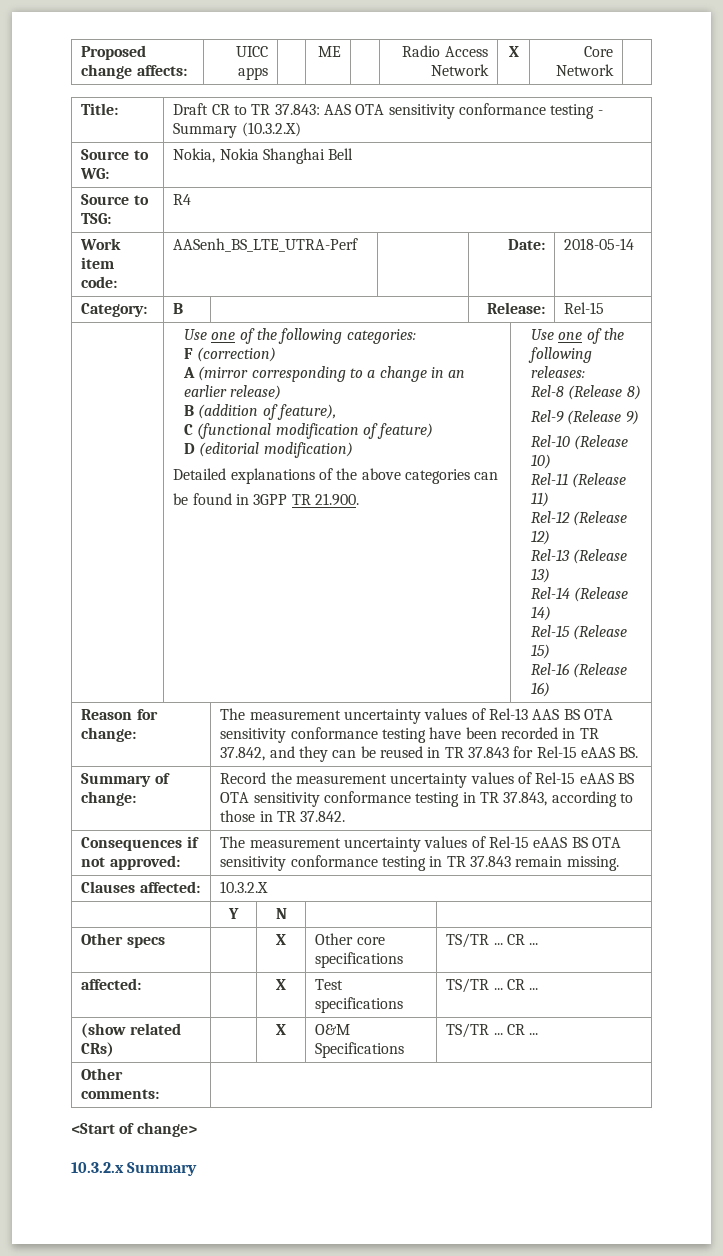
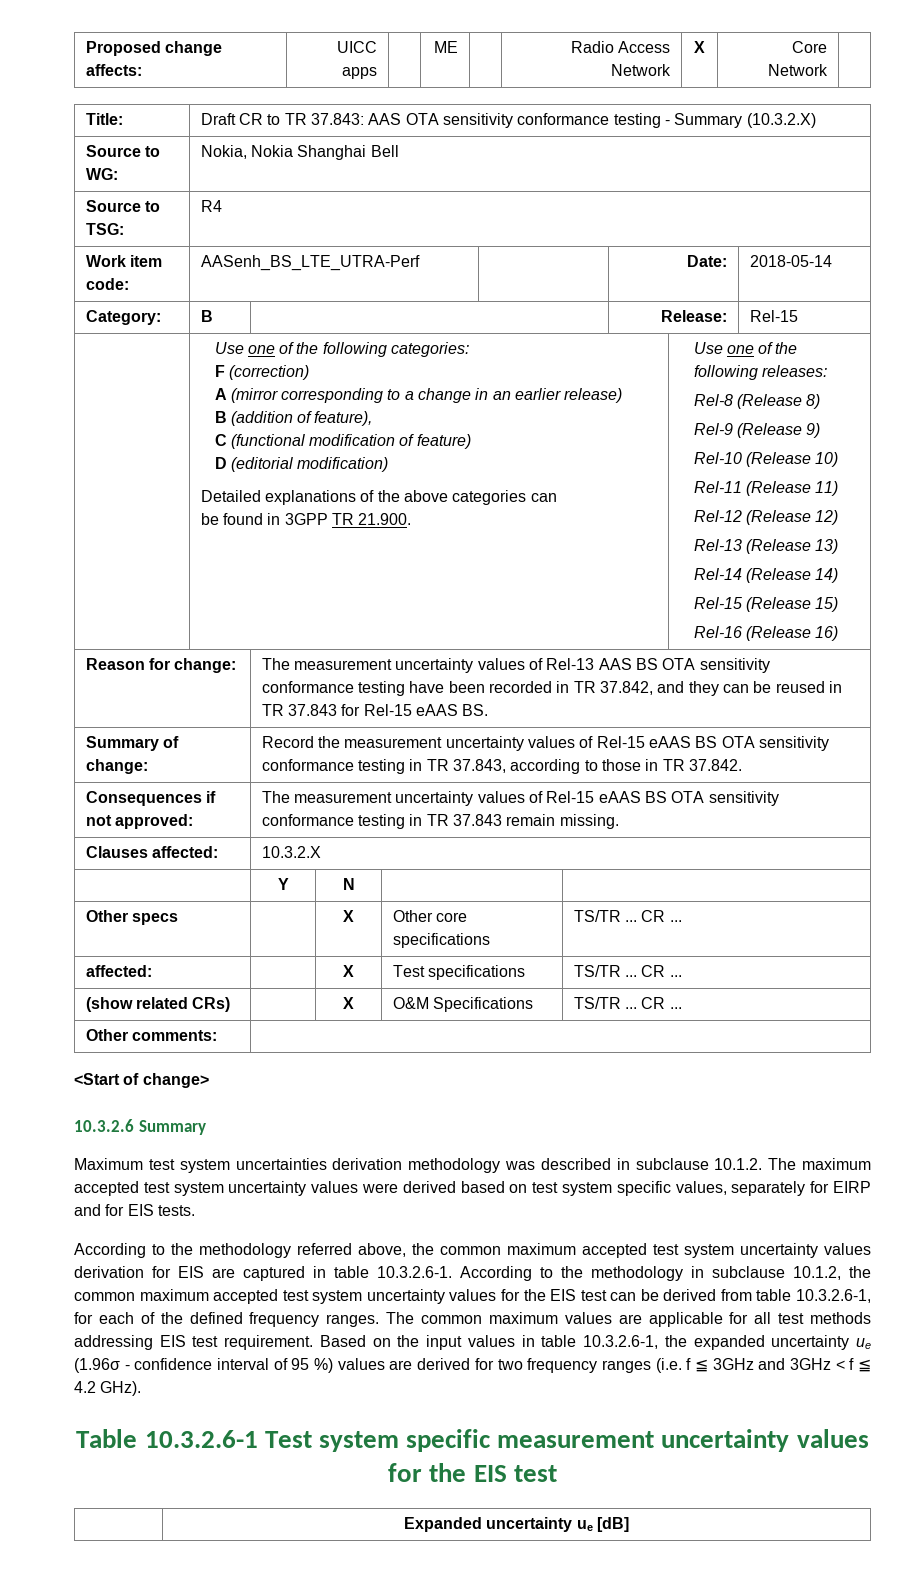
- 10.3.2.x Summary
+ 10.3.2.6 Summary
+ Maximum test system uncertainties derivation methodology was described in subclause 10.1.2. The maximum accepted test system uncertainty values were derived based on test system specific values, separately for EIRP and for EIS tests.
+ According to the methodology referred above, the common maximum accepted test system uncertainty values derivation for EIS are captured in table 10.3.2.6-1. According to the methodology in subclause 10.1.2, the common maximum accepted test system uncertainty values for the EIS test can be derived from table 10.3.2.6-1, for each of the defined frequency ranges. The common maximum values are applicable for all test methods addressing EIS test requirement. Based on the input values in table 10.3.2.6-1, the expanded uncertainty ue (1.96σ - confidence interval of 95 %) values are derived for two frequency ranges (i.e. f ≦ 3GHz and 3GHz < f ≦ 4.2 GHz).
+ Table 10.3.2.6-1 Test system specific measurement uncertainty values for the EIS test
+ | Expanded uncertainty ue [dB]

